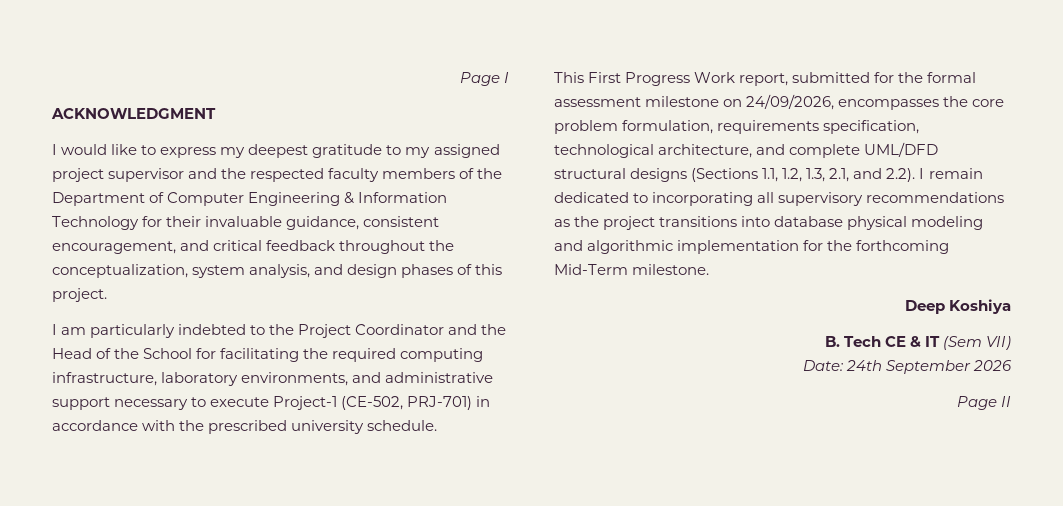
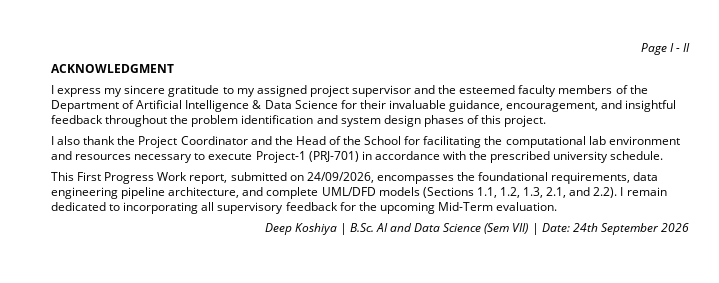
- Page I
+ Page I - II
- I would like to express my deepest gratitude to my assigned project supervisor and the respected faculty members of the Department of Computer Engineering & Information Technology for their invaluable guidance, consistent encouragement, and critical feedback throughout the conceptualization, system analysis, and design phases of this project.
+ I express my sincere gratitude to my assigned project supervisor and the esteemed faculty members of the Department of Artificial Intelligence & Data Science for their invaluable guidance, encouragement, and insightful feedback throughout the problem identification and system design phases of this project.
- I am particularly indebted to the Project Coordinator and the Head of the School for facilitating the required computing infrastructure, laboratory environments, and administrative support necessary to execute Project-1 (CE-502, PRJ-701) in accordance with the prescribed university schedule.
+ I also thank the Project Coordinator and the Head of the School for facilitating the computational lab environment and resources necessary to execute Project-1 (PRJ-701) in accordance with the prescribed university schedule.
- This First Progress Work report, submitted for the formal assessment milestone on 24/09/2026, encompasses the core problem formulation, requirements specification, technological architecture, and complete UML/DFD structural designs (Sections 1.1, 1.2, 1.3, 2.1, and 2.2). I remain dedicated to incorporating all supervisory recommendations as the project transitions into database physical modeling and algorithmic implementation for the forthcoming Mid-Term milestone.
- Deep Koshiya
- B. Tech CE & IT (Sem VII)
- Date: 24th September 2026
+ This First Progress Work report, submitted on 24/09/2026, encompasses the foundational requirements, data engineering pipeline architecture, and complete UML/DFD models (Sections 1.1, 1.2, 1.3, 2.1, and 2.2). I remain dedicated to incorporating all supervisory feedback for the upcoming Mid-Term evaluation.
+ Deep Koshiya | B.Sc. AI and Data Science (Sem VII) | Date: 24th September 2026
- Page II

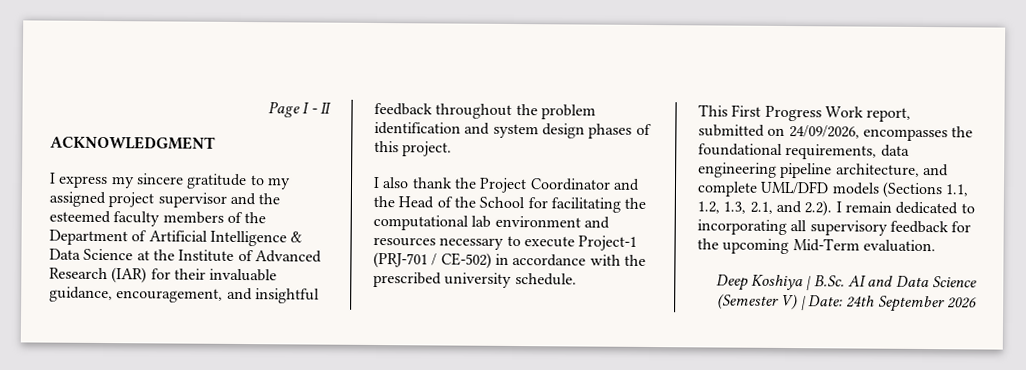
- I express my sincere gratitude to my assigned project supervisor and the esteemed faculty members of the Department of Artificial Intelligence & Data Science for their invaluable guidance, encouragement, and insightful feedback throughout the problem identification and system design phases of this project.
+ I express my sincere gratitude to my assigned project supervisor and the esteemed faculty members of the Department of Artificial Intelligence & Data Science at the Institute of Advanced Research (IAR) for their invaluable guidance, encouragement, and insightful feedback throughout the problem identification and system design phases of this project.
- I also thank the Project Coordinator and the Head of the School for facilitating the computational lab environment and resources necessary to execute Project-1 (PRJ-701) in accordance with the prescribed university schedule.
+ I also thank the Project Coordinator and the Head of the School for facilitating the computational lab environment and resources necessary to execute Project-1 (PRJ-701 / CE-502) in accordance with the prescribed university schedule.
- Deep Koshiya | B.Sc. AI and Data Science (Sem VII) | Date: 24th September 2026
+ Deep Koshiya | B.Sc. AI and Data Science (Semester V) | Date: 24th September 2026

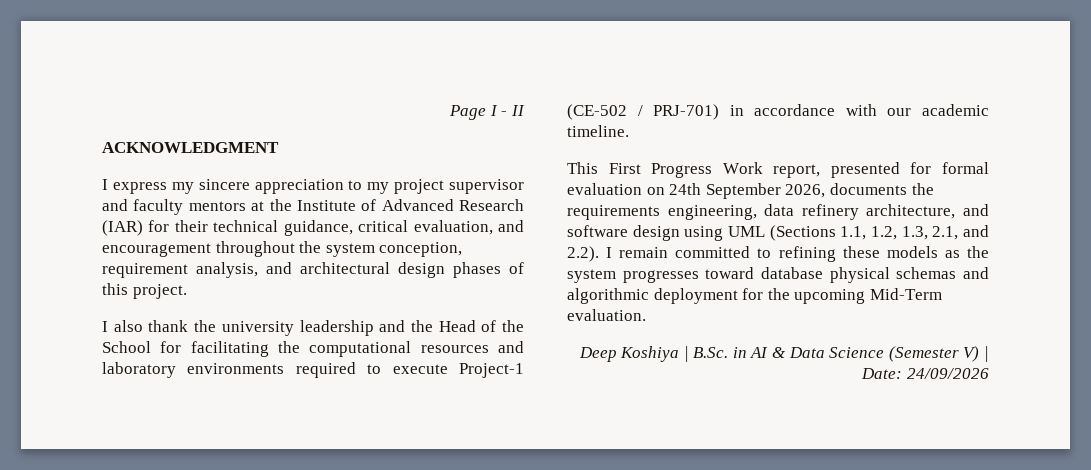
- I express my sincere gratitude to my assigned project supervisor and the esteemed faculty members of the Department of Artificial Intelligence & Data Science at the Institute of Advanced Research (IAR) for their invaluable guidance, encouragement, and insightful feedback throughout the problem identification and system design phases of this project.
+ I express my sincere appreciation to my project supervisor and faculty mentors at the Institute of Advanced Research (IAR) for their technical guidance, critical evaluation, and encouragement throughout the system conception, requirement analysis, and architectural design phases of this project.
- I also thank the Project Coordinator and the Head of the School for facilitating the computational lab environment and resources necessary to execute Project-1 (PRJ-701 / CE-502) in accordance with the prescribed university schedule.
+ I also thank the university leadership and the Head of the School for facilitating the computational resources and laboratory environments required to execute Project-1 (CE-502 / PRJ-701) in accordance with our academic timeline.
- This First Progress Work report, submitted on 24/09/2026, encompasses the foundational requirements, data engineering pipeline architecture, and complete UML/DFD models (Sections 1.1, 1.2, 1.3, 2.1, and 2.2). I remain dedicated to incorporating all supervisory feedback for the upcoming Mid-Term evaluation.
+ This First Progress Work report, presented for formal evaluation on 24th September 2026, documents the requirements engineering, data refinery architecture, and software design using UML (Sections 1.1, 1.2, 1.3, 2.1, and 2.2). I remain committed to refining these models as the system progresses toward database physical schemas and algorithmic deployment for the upcoming Mid-Term evaluation.
- Deep Koshiya | B.Sc. AI and Data Science (Semester V) | Date: 24th September 2026
+ Deep Koshiya | B.Sc. in AI & Data Science (Semester V) | Date: 24/09/2026

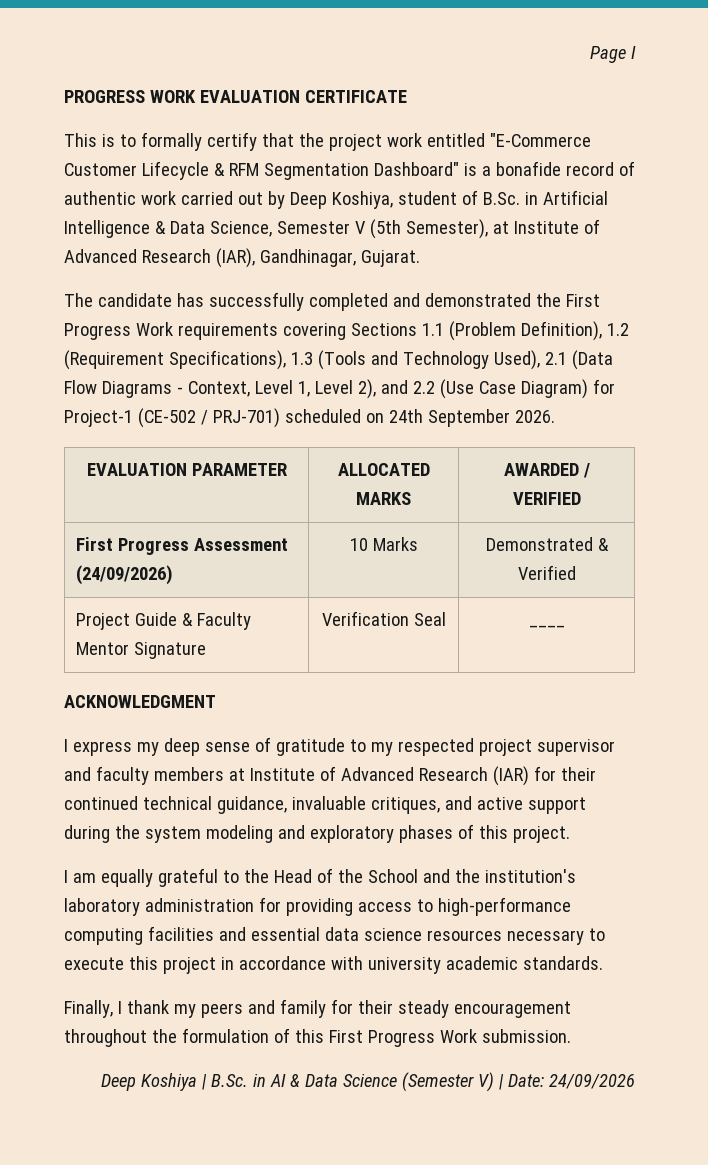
- Page I - II
+ Page I
+ PROGRESS WORK EVALUATION CERTIFICATE
+ This is to formally certify that the project work entitled "E-Commerce Customer Lifecycle & RFM Segmentation Dashboard" is a bonafide record of authentic work carried out by Deep Koshiya, student of B.Sc. in Artificial Intelligence & Data Science, Semester V (5th Semester), at Institute of Advanced Research (IAR), Gandhinagar, Gujarat.
+ The candidate has successfully completed and demonstrated the First Progress Work requirements covering Sections 1.1 (Problem Definition), 1.2 (Requirement Specifications), 1.3 (Tools and Technology Used), 2.1 (Data Flow Diagrams - Context, Level 1, Level 2), and 2.2 (Use Case Diagram) for Project-1 (CE-502 / PRJ-701) scheduled on 24th September 2026.
+ EVALUATION PARAMETER | ALLOCATED MARKS | AWARDED / VERIFIED
+ First Progress Assessment (24/09/2026) | 10 Marks | Demonstrated & Verified
+ Project Guide & Faculty Mentor Signature | Verification Seal | ____
- I express my sincere appreciation to my project supervisor and faculty mentors at the Institute of Advanced Research (IAR) for their technical guidance, critical evaluation, and encouragement throughout the system conception, requirement analysis, and architectural design phases of this project.
+ I express my deep sense of gratitude to my respected project supervisor and faculty members at Institute of Advanced Research (IAR) for their continued technical guidance, invaluable critiques, and active support during the system modeling and exploratory phases of this project.
- I also thank the university leadership and the Head of the School for facilitating the computational resources and laboratory environments required to execute Project-1 (CE-502 / PRJ-701) in accordance with our academic timeline.
- This First Progress Work report, presented for formal evaluation on 24th September 2026, documents the requirements engineering, data refinery architecture, and software design using UML (Sections 1.1, 1.2, 1.3, 2.1, and 2.2). I remain committed to refining these models as the system progresses toward database physical schemas and algorithmic deployment for the upcoming Mid-Term evaluation.
+ I am equally grateful to the Head of the School and the institution's laboratory administration for providing access to high-performance computing facilities and essential data science resources necessary to execute this project in accordance with university academic standards.
+ Finally, I thank my peers and family for their steady encouragement throughout the formulation of this First Progress Work submission.

